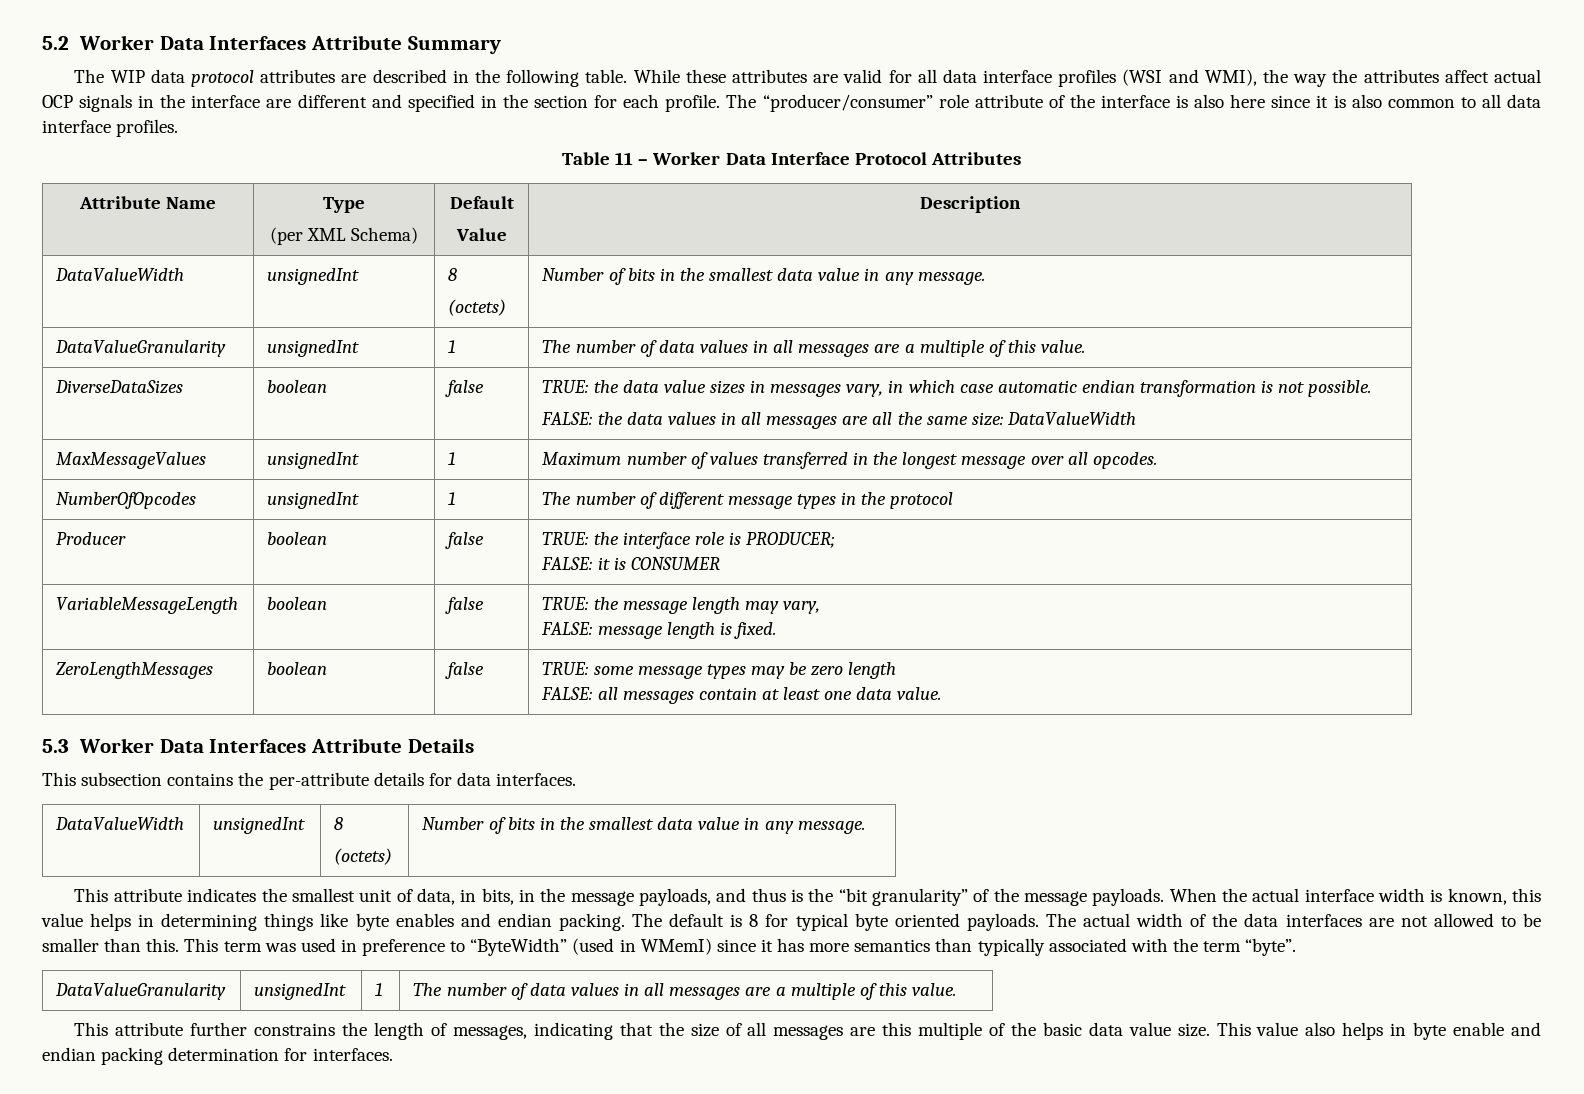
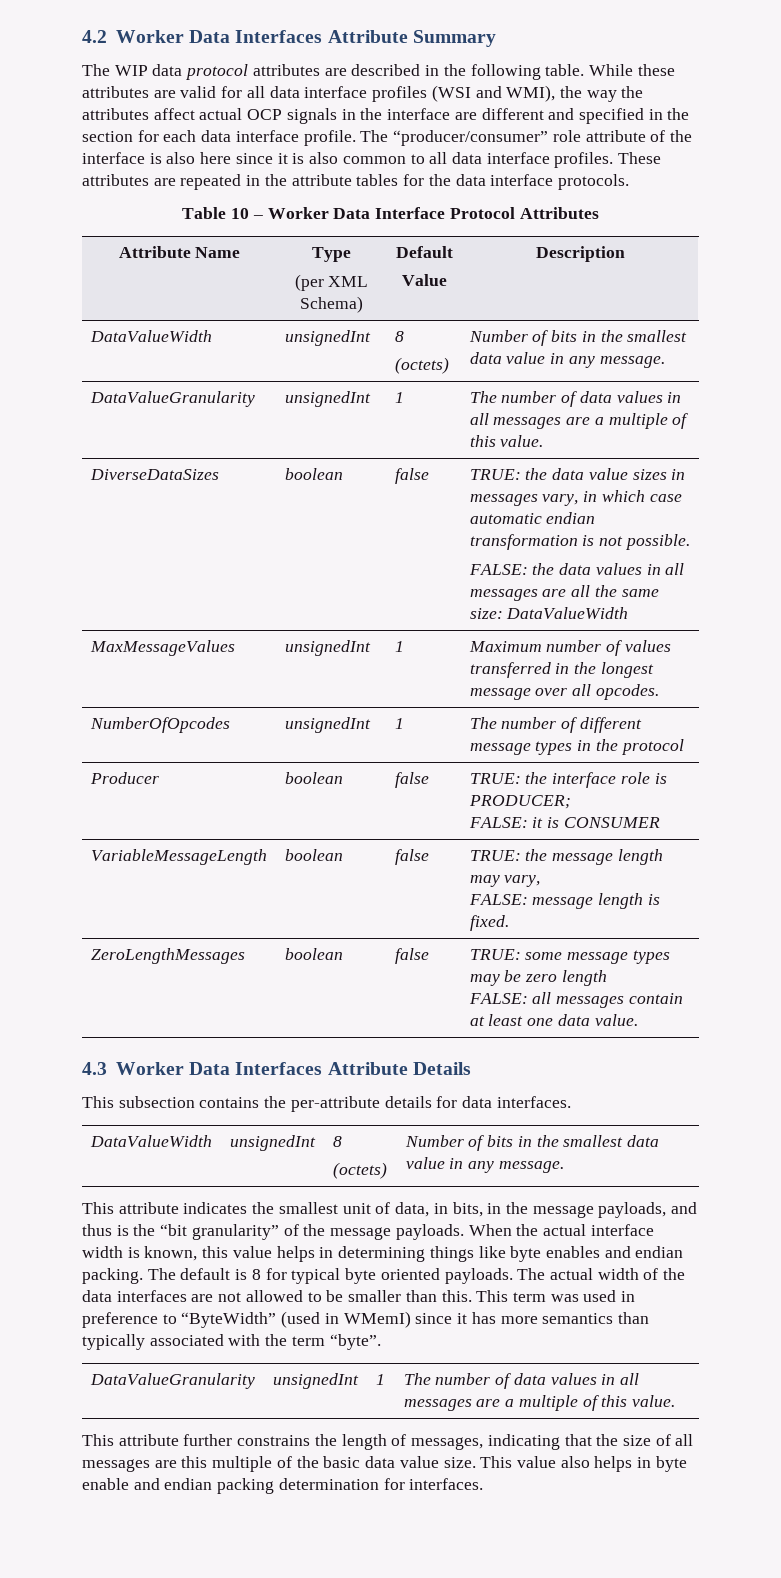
- 5.2 Worker Data Interfaces Attribute Summary
+ 4.2 Worker Data Interfaces Attribute Summary
- While these attributes are valid for all data interface profiles (WSI and WMI), the way the attributes affect actual OCP signals in the interface are different and specified in the section for each profile.
+ While these attributes are valid for all data interface profiles (WSI and WMI), the way the attributes affect actual OCP signals in the interface are different and specified in the section for each data interface profile.
+ These attributes are repeated in the attribute tables for the data interface protocols.
- Table 11 – Worker Data Interface Protocol Attributes
+ Table 10 – Worker Data Interface Protocol Attributes
- 5.3 Worker Data Interfaces Attribute Details
+ 4.3 Worker Data Interfaces Attribute Details

